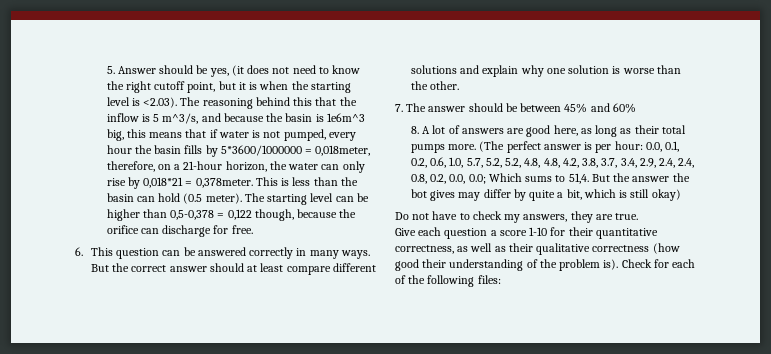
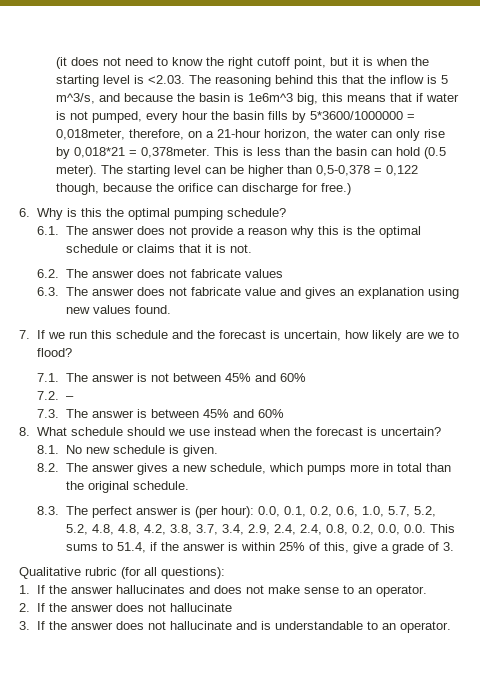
- 5. Answer should be yes, (it does not need to know the right cutoff point, but it is when the starting level is <2.03). The reasoning behind this that the inflow is 5 m^3/s, and because the basin is 1e6m^3 big, this means that if water is not pumped, every hour the basin fills by 5*3600/1000000 = 0,018meter, therefore, on a 21-hour horizon, the water can only rise by 0,018*21 = 0,378meter.
+ (it does not need to know the right cutoff point, but it is when the starting level is <2.03. The reasoning behind this that the inflow is 5 m^3/s, and because the basin is 1e6m^3 big, this means that if water is not pumped, every hour the basin fills by 5*3600/1000000 = 0,018meter, therefore, on a 21-hour horizon, the water can only rise by 0,018*21 = 0,378meter.
- The starting level can be higher than 0,5-0,378 = 0,122 though, because the orifice can discharge for free.
+ The starting level can be higher than 0,5-0,378 = 0,122 though, because the orifice can discharge for free.)
- 6. This question can be answered correctly in many ways. But the correct answer should at least compare different solutions and explain why one solution is worse than the other.
- 7. The answer should be between 45% and 60%
- 8. A lot of answers are good here, as long as their total pumps more. (The perfect answer is per hour: 0.0, 0.1, 0.2, 0.6, 1.0, 5.7, 5.2, 5.2, 4.8, 4.8, 4.2, 3.8, 3.7, 3.4, 2.9, 2.4, 2.4, 0.8, 0.2, 0.0, 0.0; Which sums to 51,4. But the answer the bot gives may differ by quite a bit, which is still okay)
- Do not have to check my answers, they are true.
- Give each question a score 1-10 for their quantitative correctness, as well as their qualitative correctness (how good their understanding of the problem is). Check for each of the following files:
+ 6. Why is this the optimal pumping schedule?
+ 6.1. The answer does not provide a reason why this is the optimal schedule or claims that it is not.
+ 6.2. The answer does not fabricate values
+ 6.3. The answer does not fabricate value and gives an explanation using new values found.
+ 7. If we run this schedule and the forecast is uncertain, how likely are we to flood?
+ 7.1. The answer is not between 45% and 60%
+ 7.2. –
+ 7.3. The answer is between 45% and 60%
+ 8. What schedule should we use instead when the forecast is uncertain?
+ 8.1. No new schedule is given.
+ 8.2. The answer gives a new schedule, which pumps more in total than the original schedule.
+ 8.3. The perfect answer is (per hour): 0.0, 0.1, 0.2, 0.6, 1.0, 5.7, 5.2, 5.2, 4.8, 4.8, 4.2, 3.8, 3.7, 3.4, 2.9, 2.4, 2.4, 0.8, 0.2, 0.0, 0.0. This sums to 51.4, if the answer is within 25% of this, give a grade of 3.
+ Qualitative rubric (for all questions):
+ 1. If the answer hallucinates and does not make sense to an operator.
+ 2. If the answer does not hallucinate
+ 3. If the answer does not hallucinate and is understandable to an operator.

